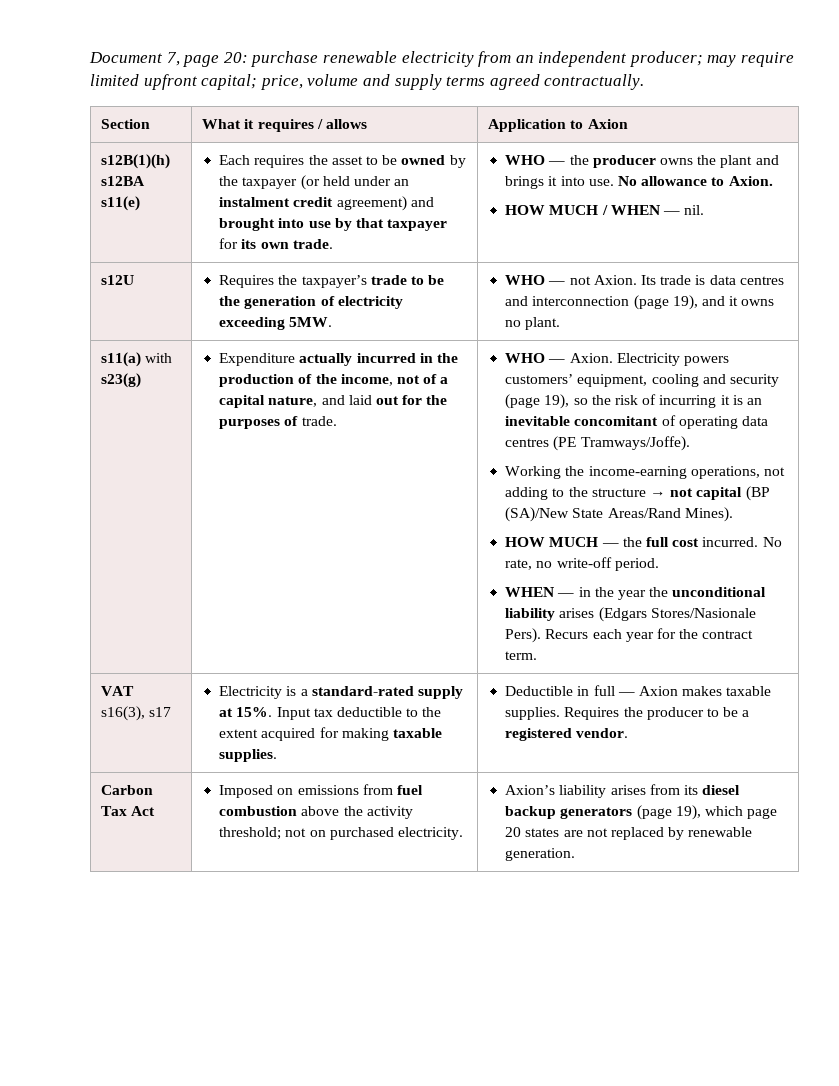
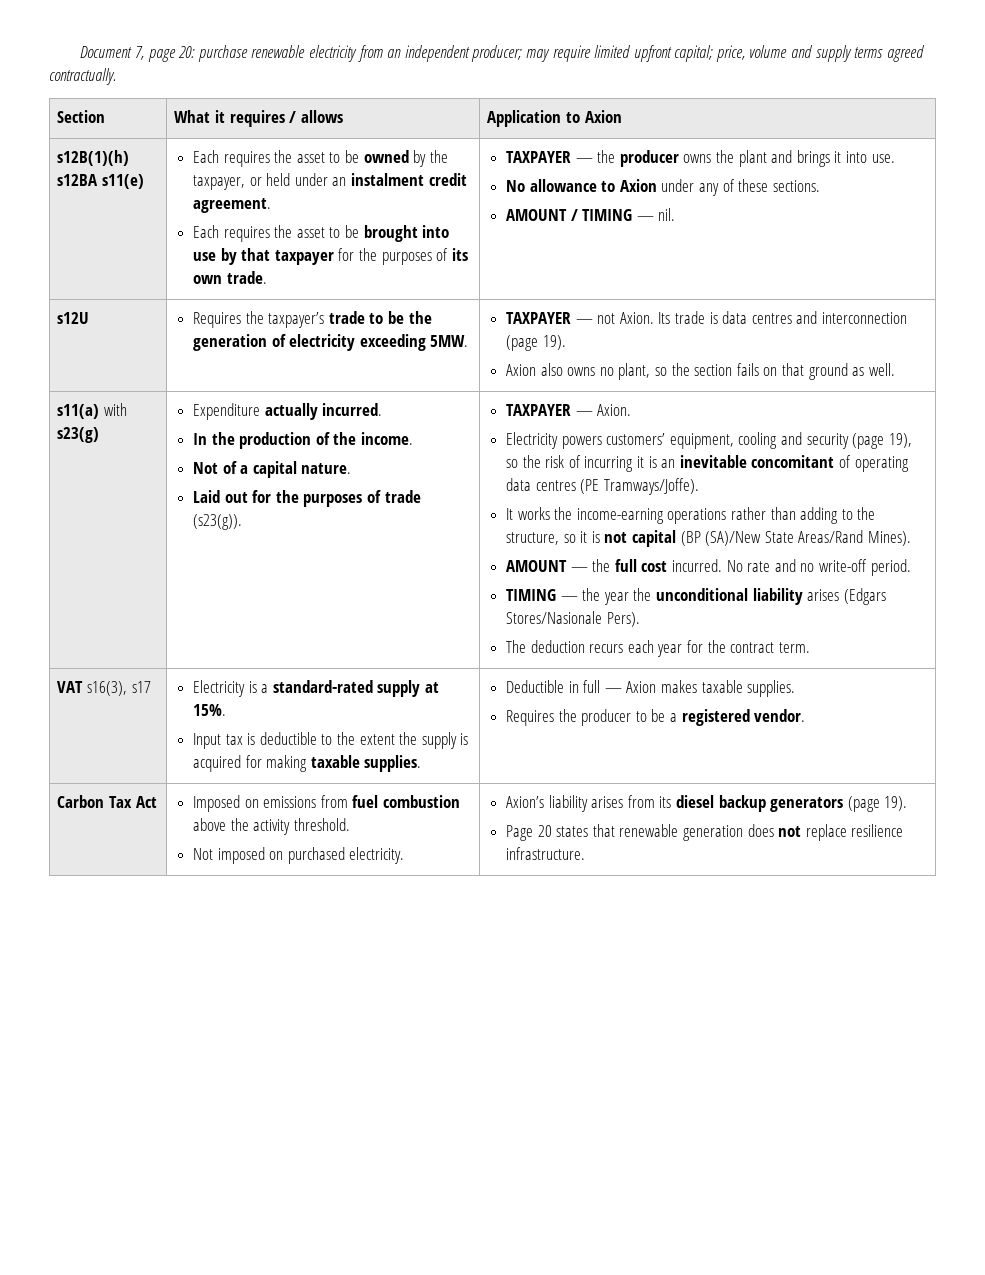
- Each requires the asset to be owned by the taxpayer (or held under an instalment credit agreement) and brought into use by that taxpayer for its own trade.
+ Each requires the asset to be owned by the taxpayer, or held under an instalment credit agreement.
+ Each requires the asset to be brought into use by that taxpayer for the purposes of its own trade.
- WHO — the producer owns the plant and brings it into use. No allowance to Axion.
- HOW MUCH / WHEN — nil.
+ TAXPAYER — the producer owns the plant and brings it into use.
+ No allowance to Axion under any of these sections.
+ AMOUNT / TIMING — nil.
- s12U | Requires the taxpayer’s trade to be the generation of electricity exceeding 5MW. | WHO — not Axion. Its trade is data centres and interconnection (page 19), and it owns no plant.
+ s12U | Requires the taxpayer’s trade to be the generation of electricity exceeding 5MW. | TAXPAYER — not Axion. Its trade is data centres and interconnection (page 19).
+ Axion also owns no plant, so the section fails on that ground as well.
- Expenditure actually incurred in the production of the income, not of a capital nature, and laid out for the purposes of trade. | WHO — Axion. Electricity powers customers’ equipment, cooling and security (page 19), so the risk of incurring it is an inevitable concomitant of operating data centres (PE Tramways/Joffe).
+ Expenditure actually incurred.
+ In the production of the income.
+ Not of a capital nature.
+ Laid out for the purposes of trade (s23(g)). | TAXPAYER — Axion.
+ Electricity powers customers’ equipment, cooling and security (page 19), so the risk of incurring it is an inevitable concomitant of operating data centres (PE Tramways/Joffe).
- Working the income-earning operations, not adding to the structure → not capital (BP (SA)/New State Areas/Rand Mines).
+ It works the income-earning operations rather than adding to the structure, so it is not capital (BP (SA)/New State Areas/Rand Mines).
- HOW MUCH — the full cost incurred.
+ AMOUNT — the full cost incurred.
- No rate, no write-off period.
+ No rate and no write-off period.
- WHEN — in the year the unconditional liability arises (Edgars Stores/Nasionale Pers). Recurs each year for the contract term.
+ TIMING — the year the unconditional liability arises (Edgars Stores/Nasionale Pers).
+ The deduction recurs each year for the contract term.
- Electricity is a standard-rated supply at 15%. Input tax deductible to the extent acquired for making taxable supplies.
+ Electricity is a standard-rated supply at 15%.
+ Input tax is deductible to the extent the supply is acquired for making taxable supplies.
- Deductible in full — Axion makes taxable supplies. Requires the producer to be a registered vendor.
+ Deductible in full — Axion makes taxable supplies.
+ Requires the producer to be a registered vendor.
- Carbon Tax Act | Imposed on emissions from fuel combustion above the activity threshold; not on purchased electricity. | Axion’s liability arises from its diesel backup generators (page 19), which page 20 states are not replaced by renewable generation.
+ Carbon Tax Act | Imposed on emissions from fuel combustion above the activity threshold.
+ Not imposed on purchased electricity. | Axion’s liability arises from its diesel backup generators (page 19).
+ Page 20 states that renewable generation does not replace resilience infrastructure.

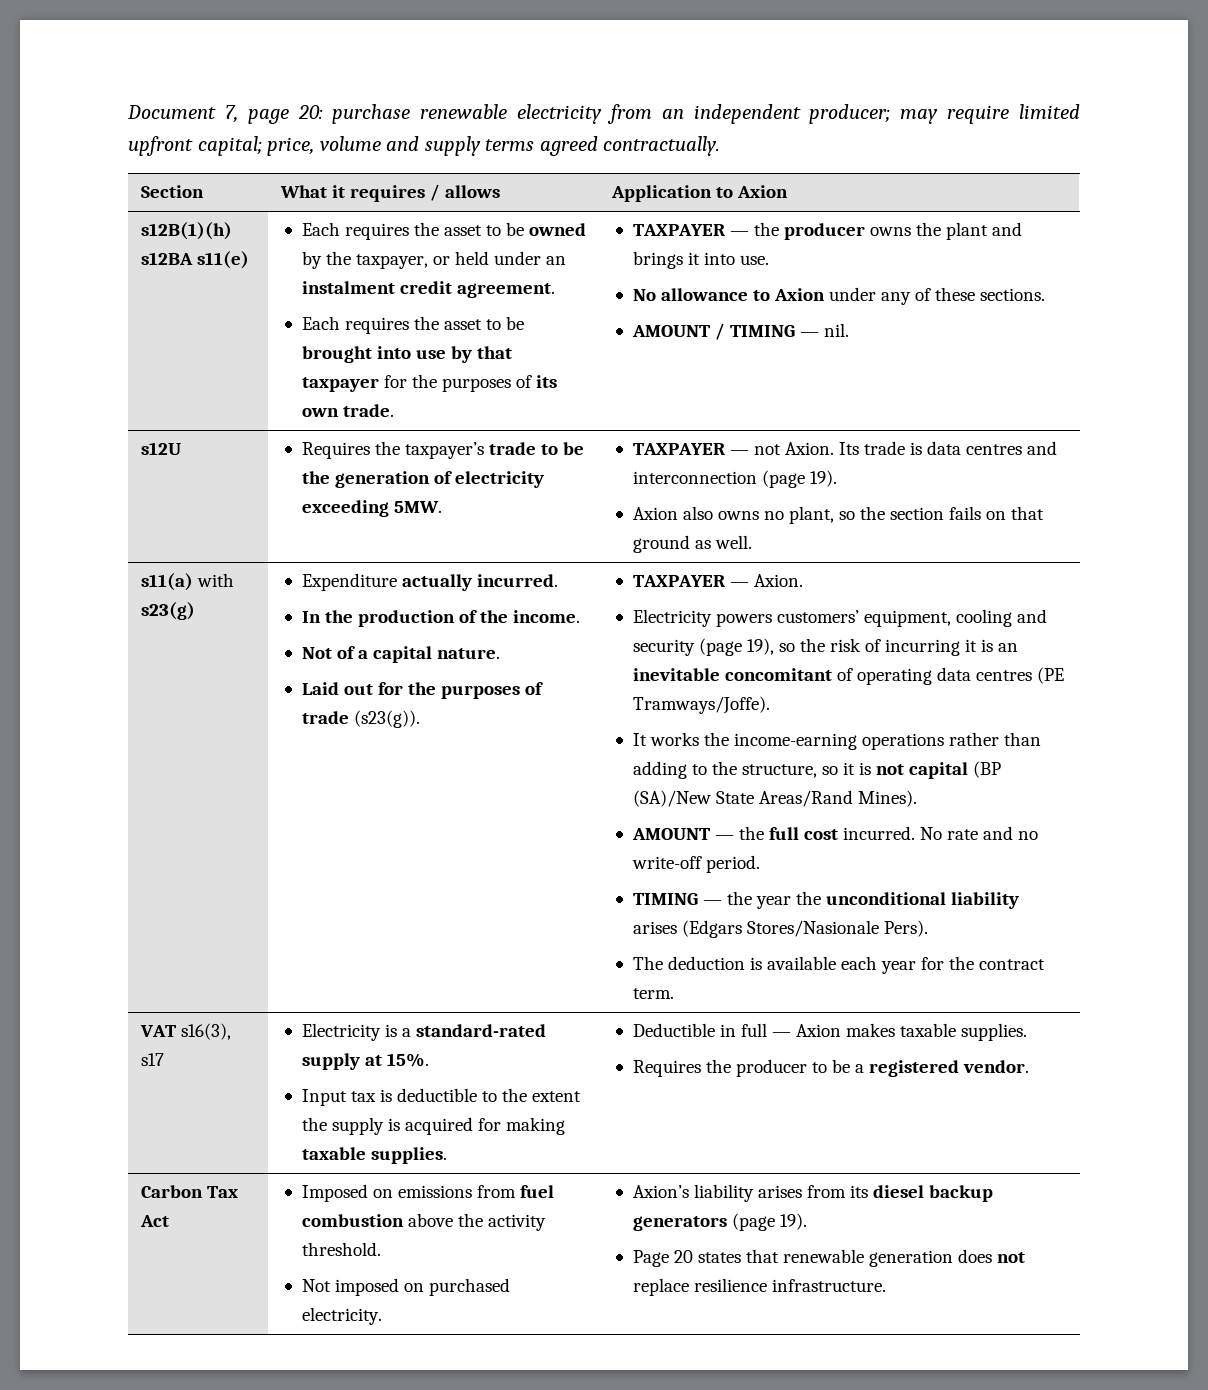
- The deduction recurs each year for the contract term.
+ The deduction is available each year for the contract term.

